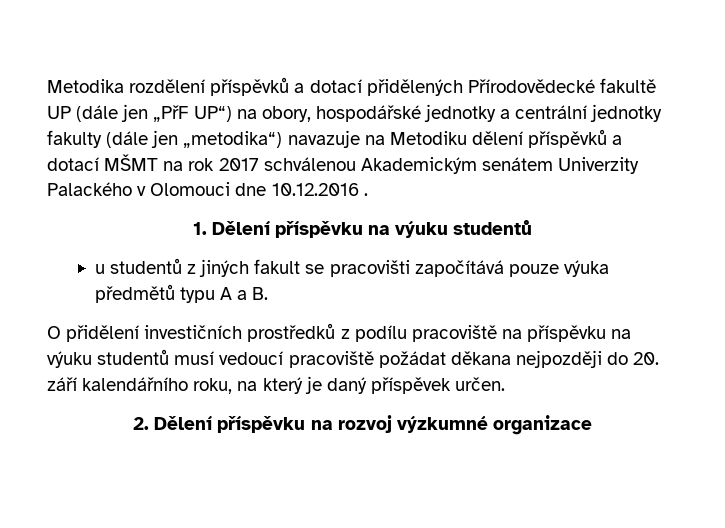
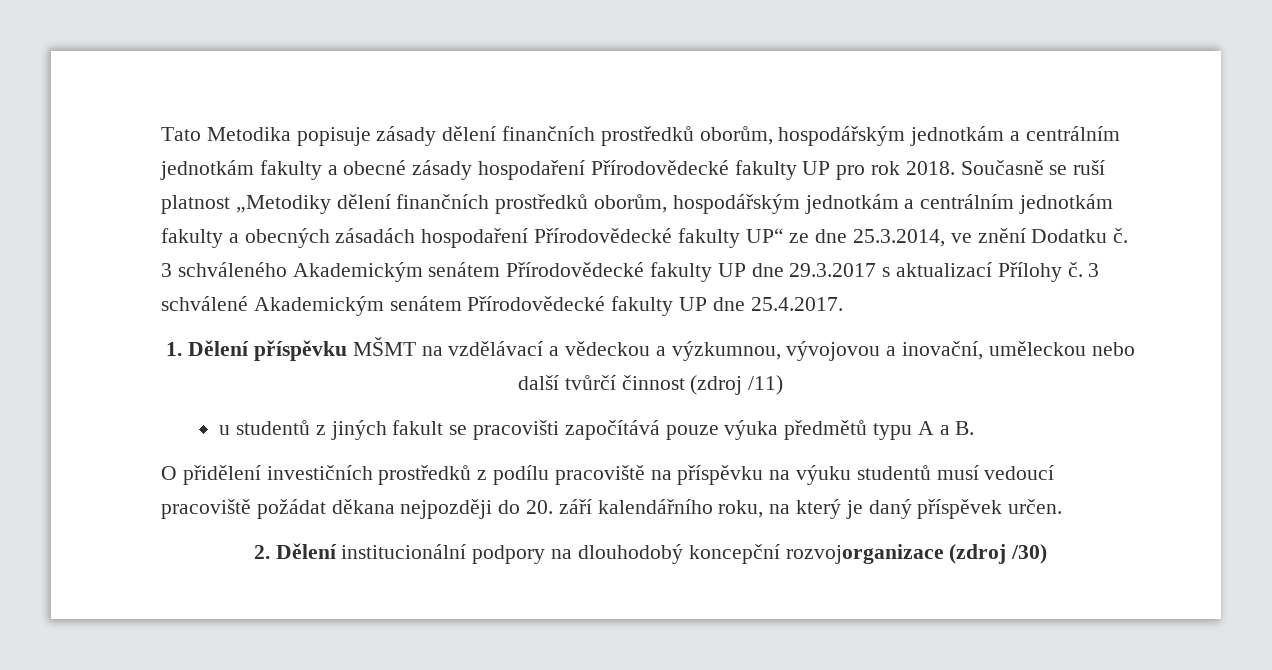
- Metodika rozdělení příspěvků a dotací přidělených Přírodovědecké fakultě UP (dále jen „PřF UP“) na obory, hospodářské jednotky a centrální jednotky fakulty (dále jen „metodika“) navazuje na Metodiku dělení příspěvků a dotací MŠMT na rok 2017 schválenou Akademickým senátem Univerzity Palackého v Olomouci dne 10.12.2016 .
- 1. Dělení příspěvku na výuku studentů
+ Tato Metodika popisuje zásady dělení finančních prostředků oborům, hospodářským jednotkám a centrálním jednotkám fakulty a obecné zásady hospodaření Přírodovědecké fakulty UP pro rok 2018. Současně se ruší platnost „Metodiky dělení finančních prostředků oborům, hospodářským jednotkám a centrálním jednotkám fakulty a obecných zásadách hospodaření Přírodovědecké fakulty UP“ ze dne 25.3.2014, ve znění Dodatku č. 3 schváleného Akademickým senátem Přírodovědecké fakulty UP dne 29.3.2017 s aktualizací Přílohy č. 3 schválené Akademickým senátem Přírodovědecké fakulty UP dne 25.4.2017.
+ 1. Dělení příspěvku MŠMT na vzdělávací a vědeckou a výzkumnou, vývojovou a inovační, uměleckou nebo další tvůrčí činnost (zdroj /11)
- 2. Dělení příspěvku na rozvoj výzkumné organizace
+ 2. Dělení institucionální podpory na dlouhodobý koncepční rozvojorganizace (zdroj /30)

